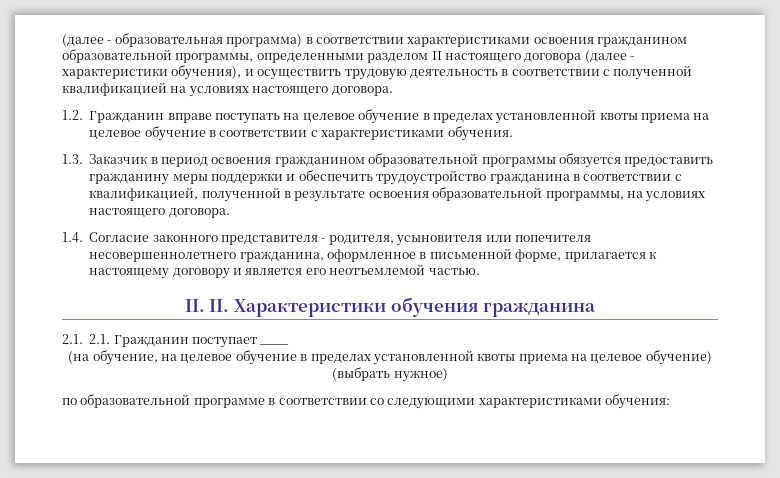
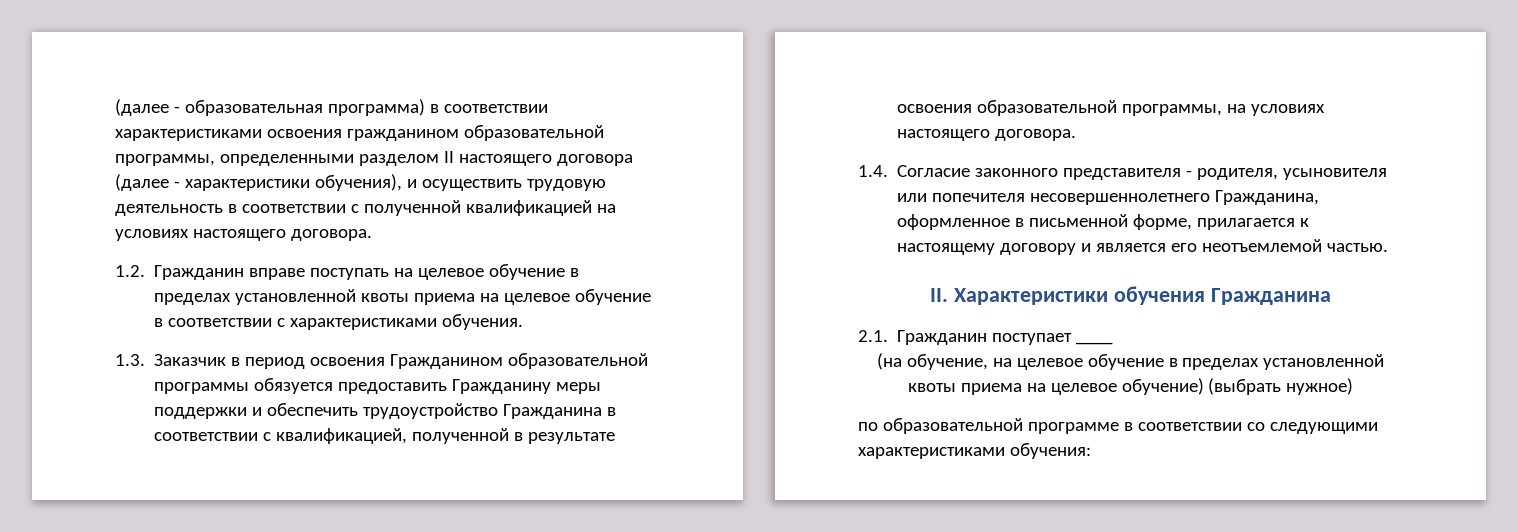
- 1.3. Заказчик в период освоения гражданином образовательной программы обязуется предоставить гражданину меры поддержки и обеспечить трудоустройство гражданина в соответствии с квалификацией, полученной в результате освоения образовательной программы, на условиях настоящего договора.
+ 1.3. Заказчик в период освоения Гражданином образовательной программы обязуется предоставить Гражданину меры поддержки и обеспечить трудоустройство Гражданина в соответствии с квалификацией, полученной в результате освоения образовательной программы, на условиях настоящего договора.
- 1.4. Согласие законного представителя - родителя, усыновителя или попечителя несовершеннолетнего гражданина, оформленное в письменной форме, прилагается к настоящему договору и является его неотъемлемой частью.
+ 1.4. Согласие законного представителя - родителя, усыновителя или попечителя несовершеннолетнего Гражданина, оформленное в письменной форме, прилагается к настоящему договору и является его неотъемлемой частью.
- II. II. Характеристики обучения гражданина
- 2.1. 2.1. Гражданин поступает ____
+ II. Характеристики обучения Гражданина
+ 2.1. Гражданин поступает ____

